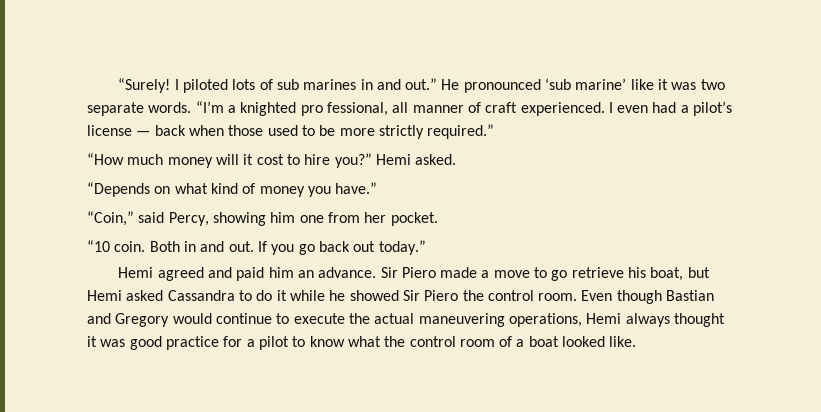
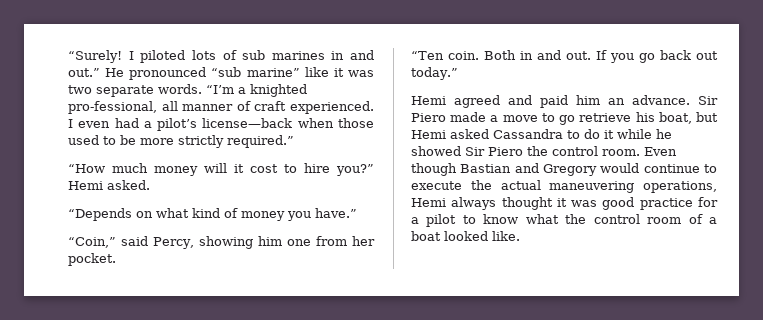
- He pronounced ‘sub marine’ like it was two separate words.
+ He pronounced “sub marine” like it was two separate words.
- “I’m a knighted pro fessional, all manner of craft experienced.
+ “I’m a knighted pro-fessional, all manner of craft experienced.
- I even had a pilot’s license — back when those used to be more strictly required.”
+ I even had a pilot’s license—back when those used to be more strictly required.”
- “10 coin.
+ “Ten coin.

